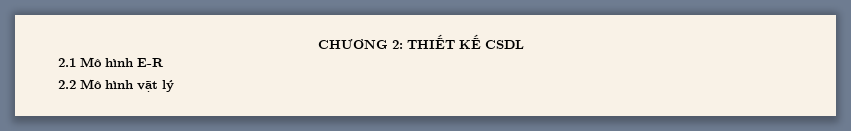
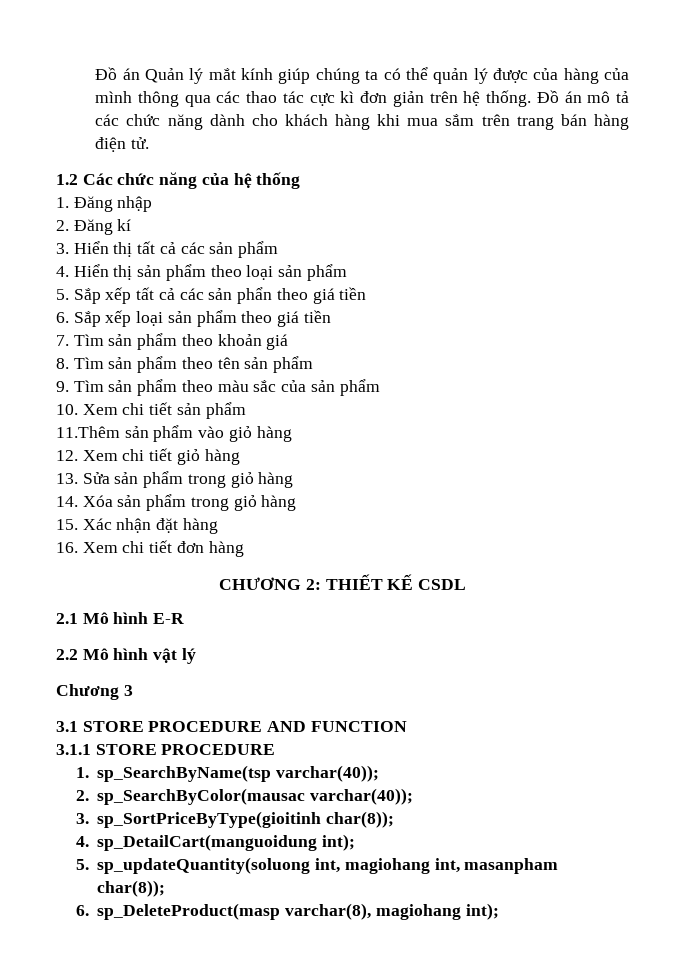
+ Đồ án Quản lý mắt kính giúp chúng ta có thể quản lý được của hàng của mình thông qua các thao tác cực kì đơn giản trên hệ thống. Đồ án mô tả các chức năng dành cho khách hàng khi mua sắm trên trang bán hàng điện tử.
+ 1.2 Các chức năng của hệ thống
+ 1. Đăng nhập
+ 2. Đăng kí
+ 3. Hiển thị tất cả các sản phẩm
+ 4. Hiển thị sản phẩm theo loại sản phẩm
+ 5. Sắp xếp tất cả các sản phẩn theo giá tiền
+ 6. Sắp xếp loại sản phẩm theo giá tiền
+ 7. Tìm sản phẩm theo khoản giá
+ 8. Tìm sản phẩm theo tên sản phẩm
+ 9. Tìm sản phẩm theo màu sắc của sản phẩm
+ 10. Xem chi tiết sản phẩm
+ 11.Thêm sản phẩm vào giỏ hàng
+ 12. Xem chi tiết giỏ hàng
+ 13. Sửa sản phẩm trong giỏ hàng
+ 14. Xóa sản phẩm trong giỏ hàng
+ 15. Xác nhận đặt hàng
+ 16. Xem chi tiết đơn hàng
+ Chương 3
+ 3.1 STORE PROCEDURE AND FUNCTION
+ 3.1.1 STORE PROCEDURE
+ 1. sp_SearchByName(tsp varchar(40));
+ 2. sp_SearchByColor(mausac varchar(40));
+ 3. sp_SortPriceByType(gioitinh char(8));
+ 4. sp_DetailCart(manguoidung int);
+ 5. sp_updateQuantity(soluong int, magiohang int, masanpham char(8));
+ 6. sp_DeleteProduct(masp varchar(8), magiohang int);

